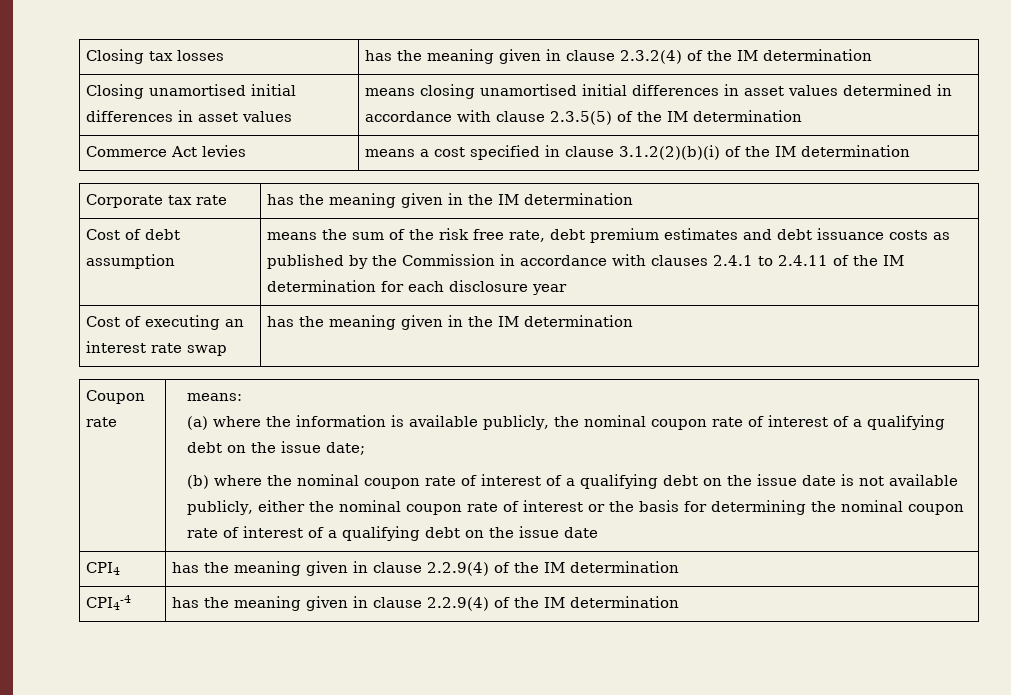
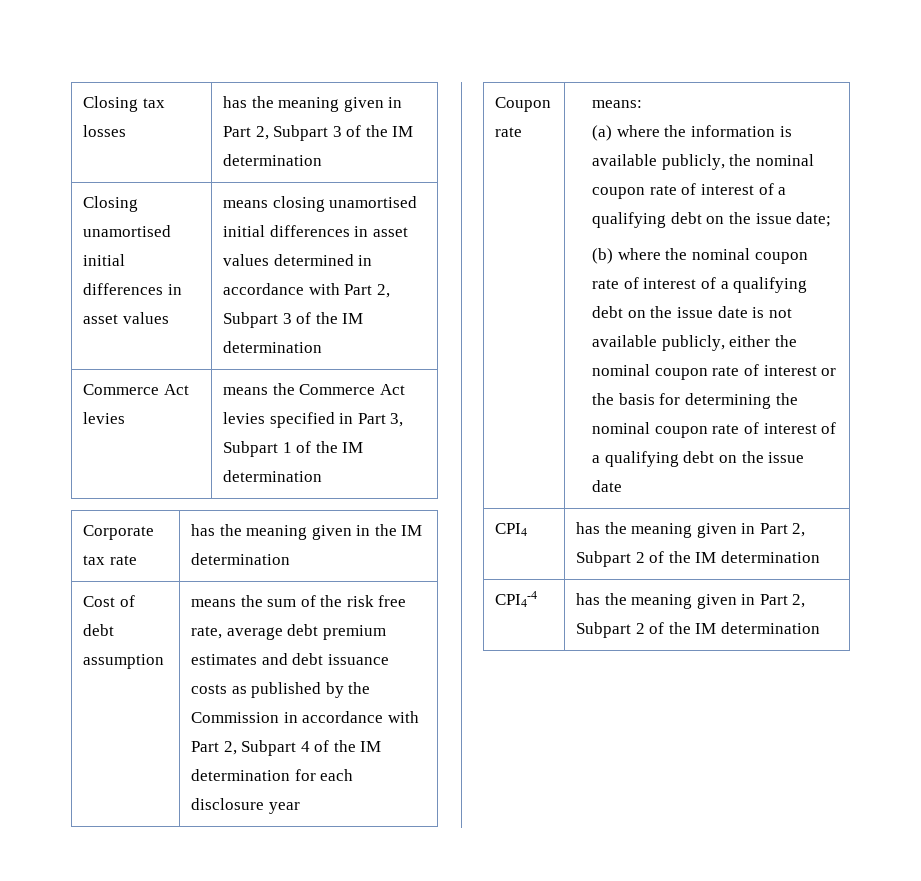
- Closing tax losses | has the meaning given in clause 2.3.2(4) of the IM determination
+ Closing tax losses | has the meaning given in Part 2, Subpart 3 of the IM determination
- Closing unamortised initial differences in asset values | means closing unamortised initial differences in asset values determined in accordance with clause 2.3.5(5) of the IM determination
+ Closing unamortised initial differences in asset values | means closing unamortised initial differences in asset values determined in accordance with Part 2, Subpart 3 of the IM determination
- Commerce Act levies | means a cost specified in clause 3.1.2(2)(b)(i) of the IM determination
+ Commerce Act levies | means the Commerce Act levies specified in Part 3, Subpart 1 of the IM determination
- Cost of debt assumption | means the sum of the risk free rate, debt premium estimates and debt issuance costs as published by the Commission in accordance with clauses 2.4.1 to 2.4.11 of the IM determination for each disclosure year
+ Cost of debt assumption | means the sum of the risk free rate, average debt premium estimates and debt issuance costs as published by the Commission in accordance with Part 2, Subpart 4 of the IM determination for each disclosure year
- Cost of executing an interest rate swap | has the meaning given in the IM determination
- CPI4 | has the meaning given in clause 2.2.9(4) of the IM determination
+ CPI4 | has the meaning given in Part 2, Subpart 2 of the IM determination
- CPI4-4 | has the meaning given in clause 2.2.9(4) of the IM determination
+ CPI4-4 | has the meaning given in Part 2, Subpart 2 of the IM determination

